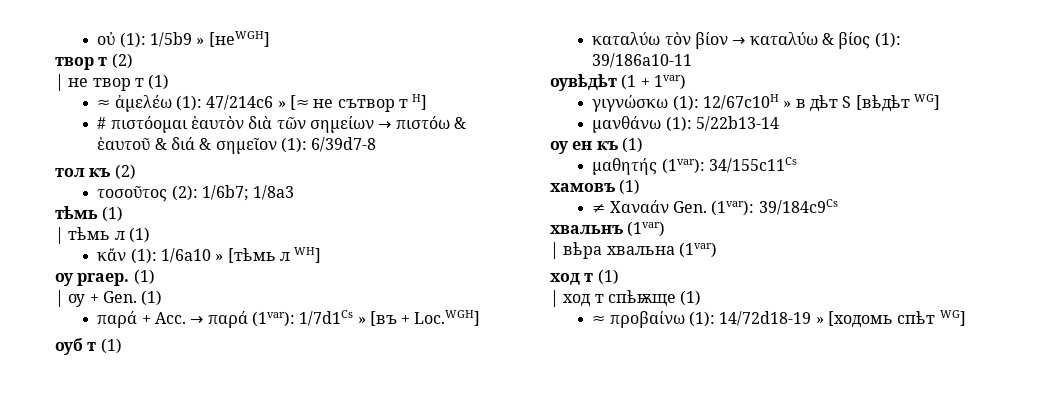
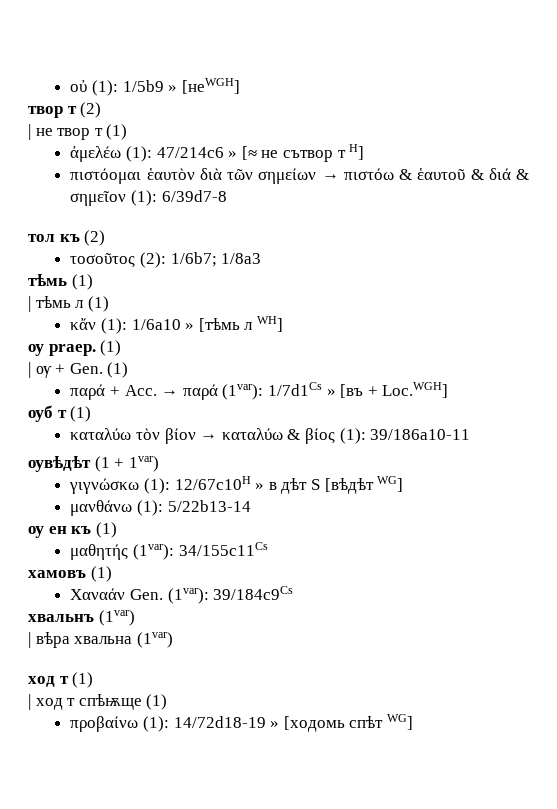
- ≈ ἀμελέω (1): 47/214c6 » [≈ не сътвор т H]
+ ἀμελέω (1): 47/214c6 » [≈ не сътвор т H]
- # πιστόομαι ἑαυτὸν διὰ τῶν σημείων → πιστόω & ἑαυτοῦ & διά & σημεῖον (1): 6/39d7-8
+ πιστόομαι ἑαυτὸν διὰ τῶν σημείων → πιστόω & ἑαυτοῦ & διά & σημεῖον (1): 6/39d7-8
- ≠ Χαναάν Gen. (1var): 39/184c9Cs
+ Χαναάν Gen. (1var): 39/184c9Cs
- ≈ προβαίνω (1): 14/72d18-19 » [ходомь спѣт WG]
+ προβαίνω (1): 14/72d18-19 » [ходомь спѣт WG]

